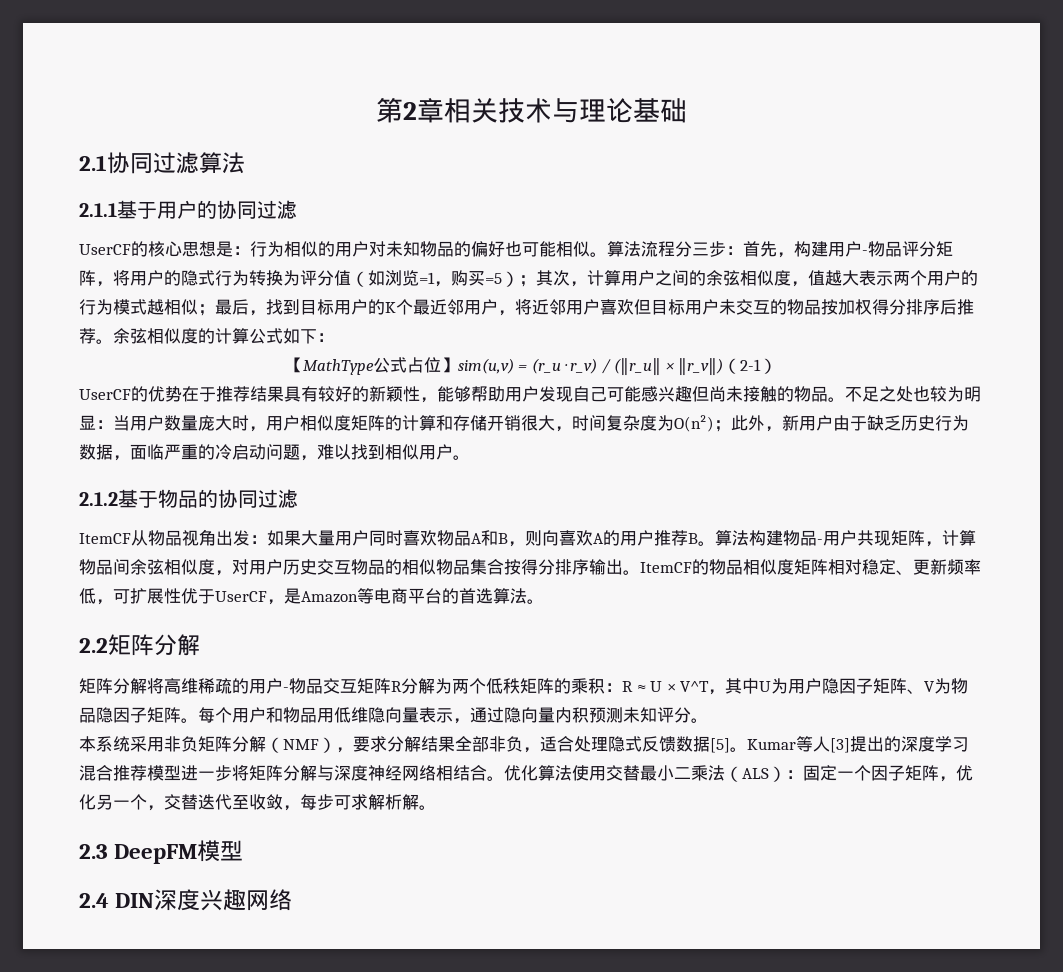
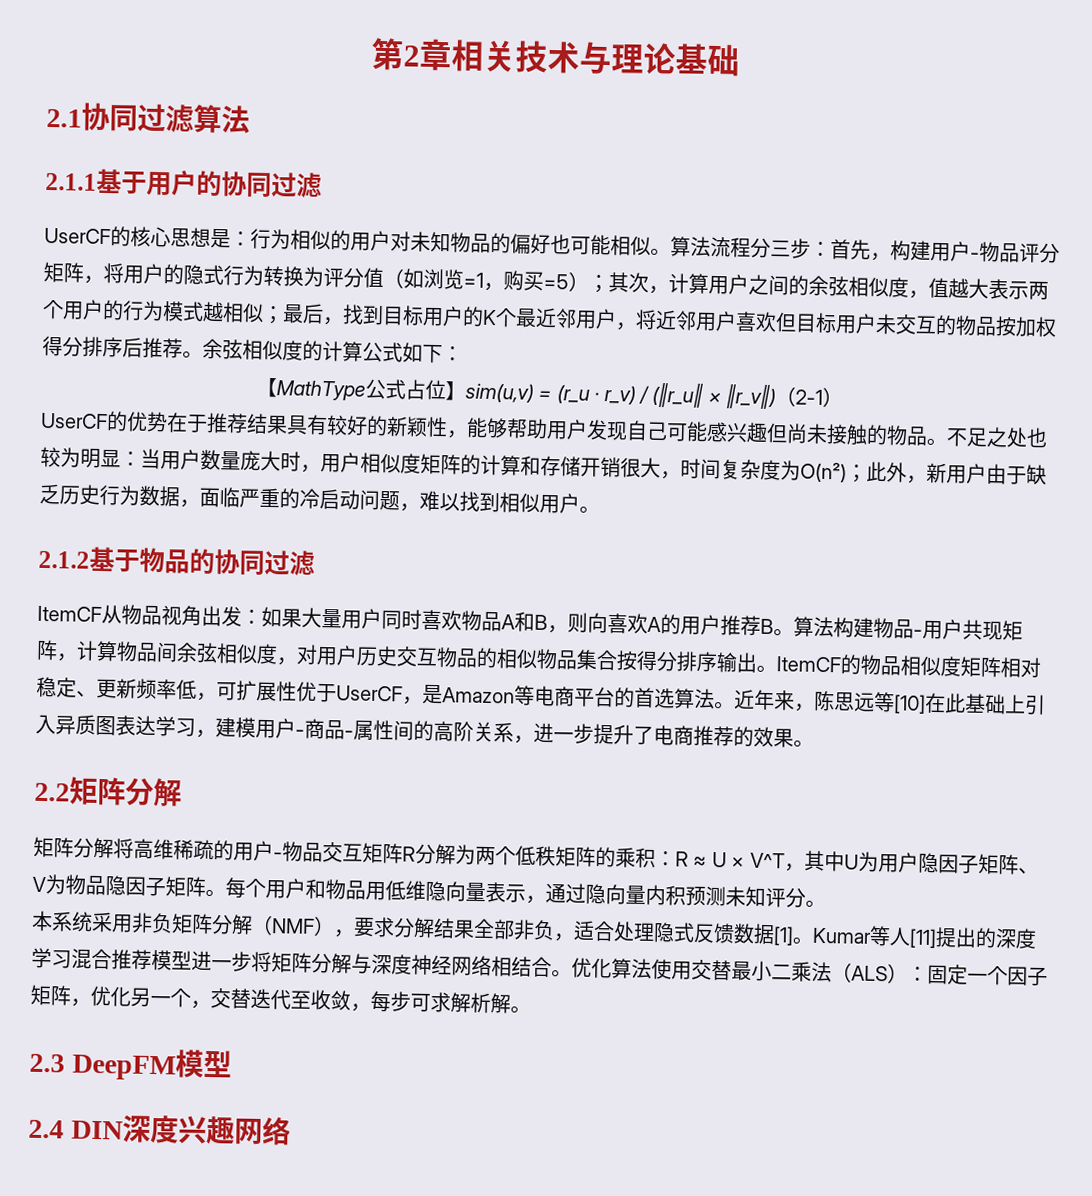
+ 近年来，陈思远等[10]在此基础上引入异质图表达学习，建模用户-商品-属性间的高阶关系，进一步提升了电商推荐的效果。
- 本系统采用非负矩阵分解（NMF），要求分解结果全部非负，适合处理隐式反馈数据[5]。
+ 本系统采用非负矩阵分解（NMF），要求分解结果全部非负，适合处理隐式反馈数据[1]。
- Kumar等人[3]提出的深度学习混合推荐模型进一步将矩阵分解与深度神经网络相结合。
+ Kumar等人[11]提出的深度学习混合推荐模型进一步将矩阵分解与深度神经网络相结合。

